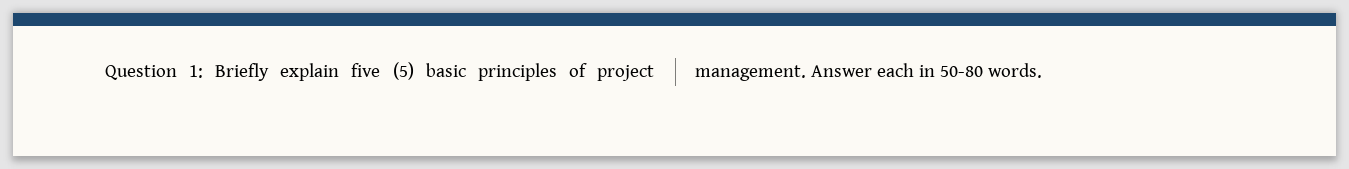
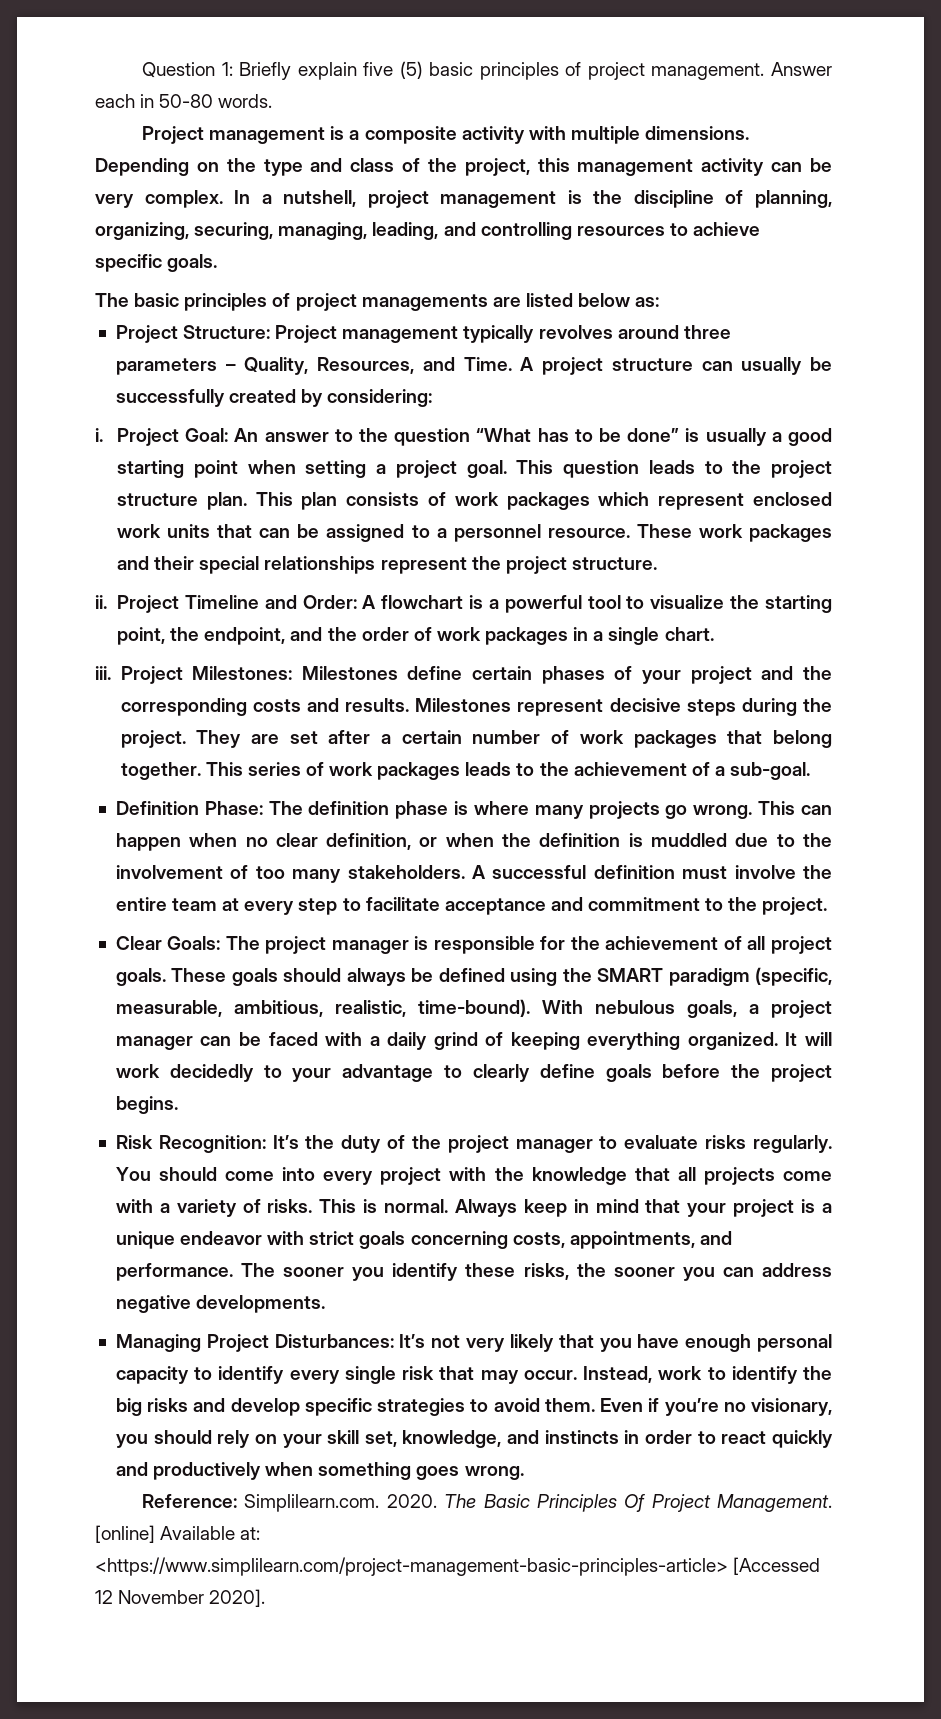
+ Project management is a composite activity with multiple dimensions. Depending on the type and class of the project, this management activity can be very complex. In a nutshell, project management is the discipline of planning, organizing, securing, managing, leading, and controlling resources to achieve specific goals.
+ The basic principles of project managements are listed below as:
+ Project Structure: Project management typically revolves around three parameters – Quality, Resources, and Time. A project structure can usually be successfully created by considering:
+ i. Project Goal: An answer to the question “What has to be done” is usually a good starting point when setting a project goal. This question leads to the project structure plan. This plan consists of work packages which represent enclosed work units that can be assigned to a personnel resource. These work packages and their special relationships represent the project structure.
+ ii. Project Timeline and Order: A flowchart is a powerful tool to visualize the starting point, the endpoint, and the order of work packages in a single chart.
+ iii. Project Milestones: Milestones define certain phases of your project and the corresponding costs and results. Milestones represent decisive steps during the project. They are set after a certain number of work packages that belong together. This series of work packages leads to the achievement of a sub-goal.
+ Definition Phase: The definition phase is where many projects go wrong. This can happen when no clear definition, or when the definition is muddled due to the involvement of too many stakeholders. A successful definition must involve the entire team at every step to facilitate acceptance and commitment to the project.
+ Clear Goals: The project manager is responsible for the achievement of all project goals. These goals should always be defined using the SMART paradigm (specific, measurable, ambitious, realistic, time-bound). With nebulous goals, a project manager can be faced with a daily grind of keeping everything organized. It will work decidedly to your advantage to clearly define goals before the project begins.
+ Risk Recognition: It’s the duty of the project manager to evaluate risks regularly. You should come into every project with the knowledge that all projects come with a variety of risks. This is normal. Always keep in mind that your project is a unique endeavor with strict goals concerning costs, appointments, and performance. The sooner you identify these risks, the sooner you can address negative developments.
+ Managing Project Disturbances: It’s not very likely that you have enough personal capacity to identify every single risk that may occur. Instead, work to identify the big risks and develop specific strategies to avoid them. Even if you’re no visionary, you should rely on your skill set, knowledge, and instincts in order to react quickly and productively when something goes wrong.
+ Reference: Simplilearn.com. 2020. The Basic Principles Of Project Management. [online] Available at: <https://www.simplilearn.com/project-management-basic-principles-article> [Accessed 12 November 2020].

